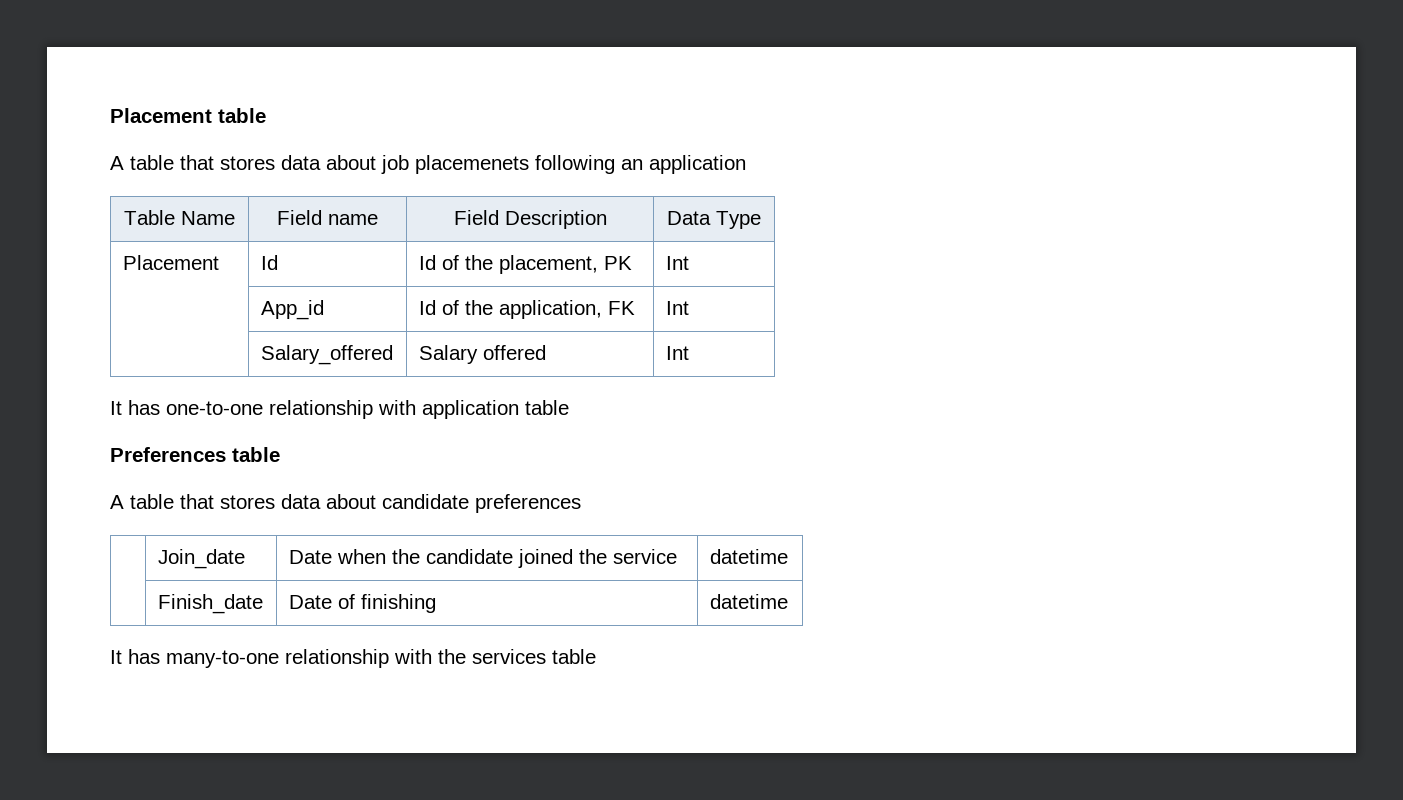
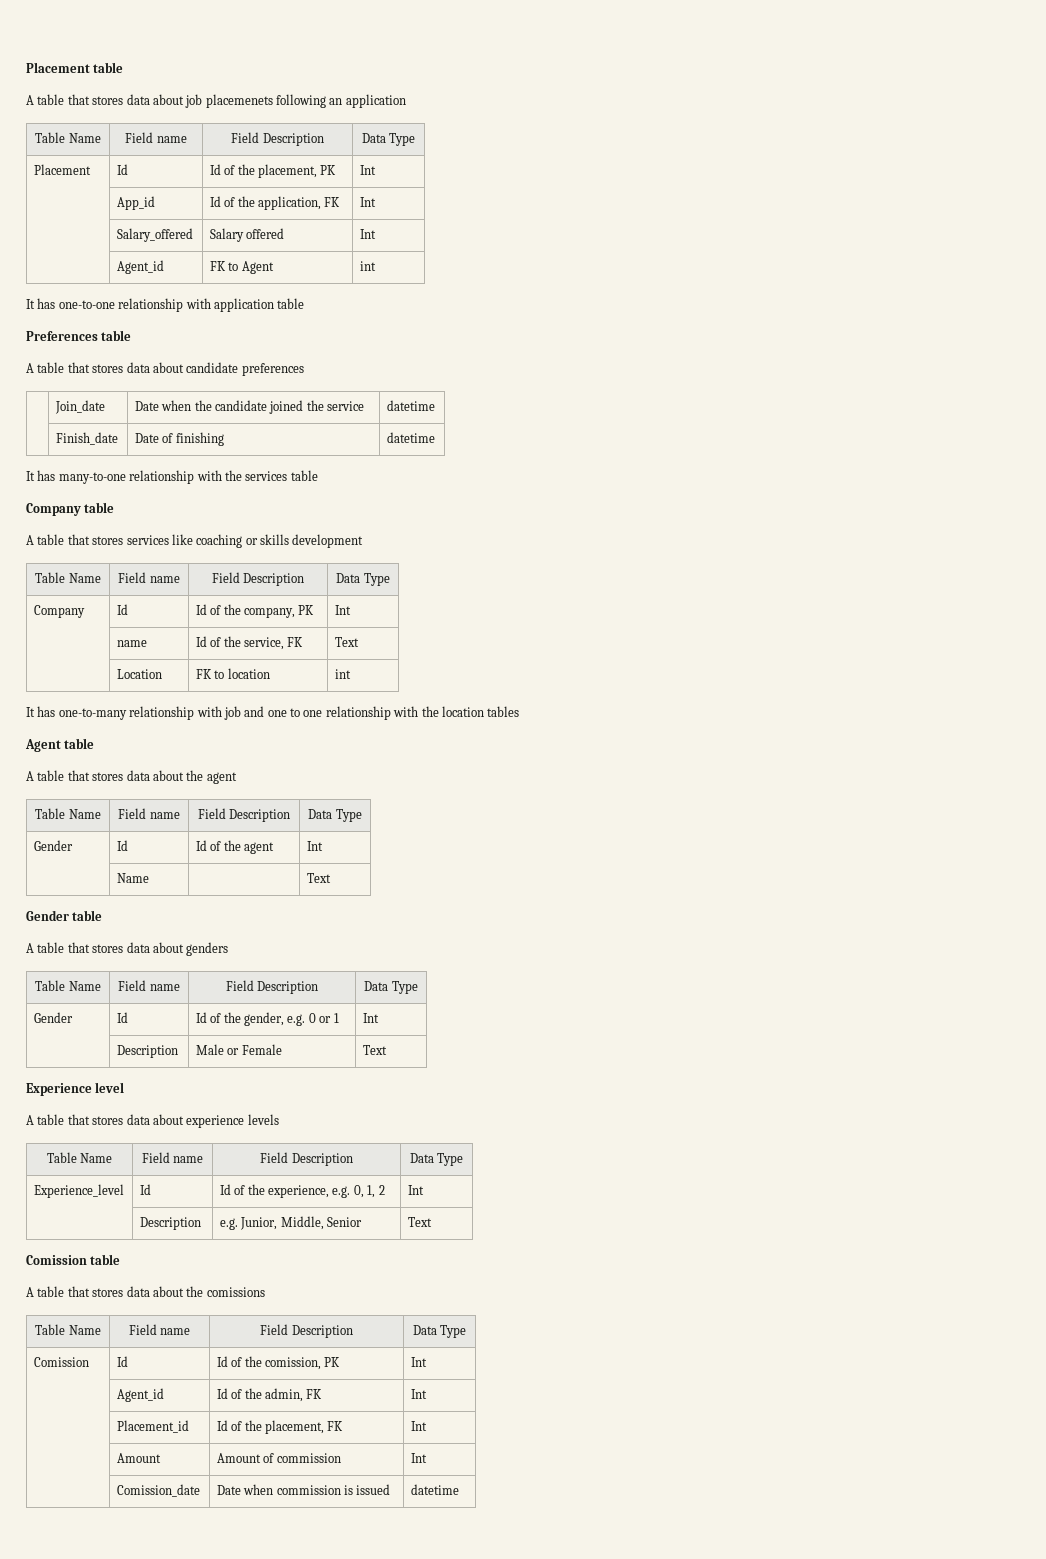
+ | Agent_id | FK to Agent | int
+ Company table
+ A table that stores services like coaching or skills development
+ Table Name | Field name | Field Description | Data Type
+ Company | Id | Id of the company, PK | Int
+ | name | Id of the service, FK | Text
+ | Location | FK to location | int
+ It has one-to-many relationship with job and one to one relationship with the location tables
+ Agent table
+ A table that stores data about the agent
+ Table Name | Field name | Field Description | Data Type
+ Gender | Id | Id of the agent | Int
+ | Name | | Text
+ Gender table
+ A table that stores data about genders
+ Table Name | Field name | Field Description | Data Type
+ Gender | Id | Id of the gender, e.g. 0 or 1 | Int
+ | Description | Male or Female | Text
+ Experience level
+ A table that stores data about experience levels
+ Table Name | Field name | Field Description | Data Type
+ Experience_level | Id | Id of the experience, e.g. 0, 1, 2 | Int
+ | Description | e.g. Junior, Middle, Senior | Text
+ Comission table
+ A table that stores data about the comissions
+ Table Name | Field name | Field Description | Data Type
+ Comission | Id | Id of the comission, PK | Int
+ | Agent_id | Id of the admin, FK | Int
+ | Placement_id | Id of the placement, FK | Int
+ | Amount | Amount of commission | Int
+ | Comission_date | Date when commission is issued | datetime

